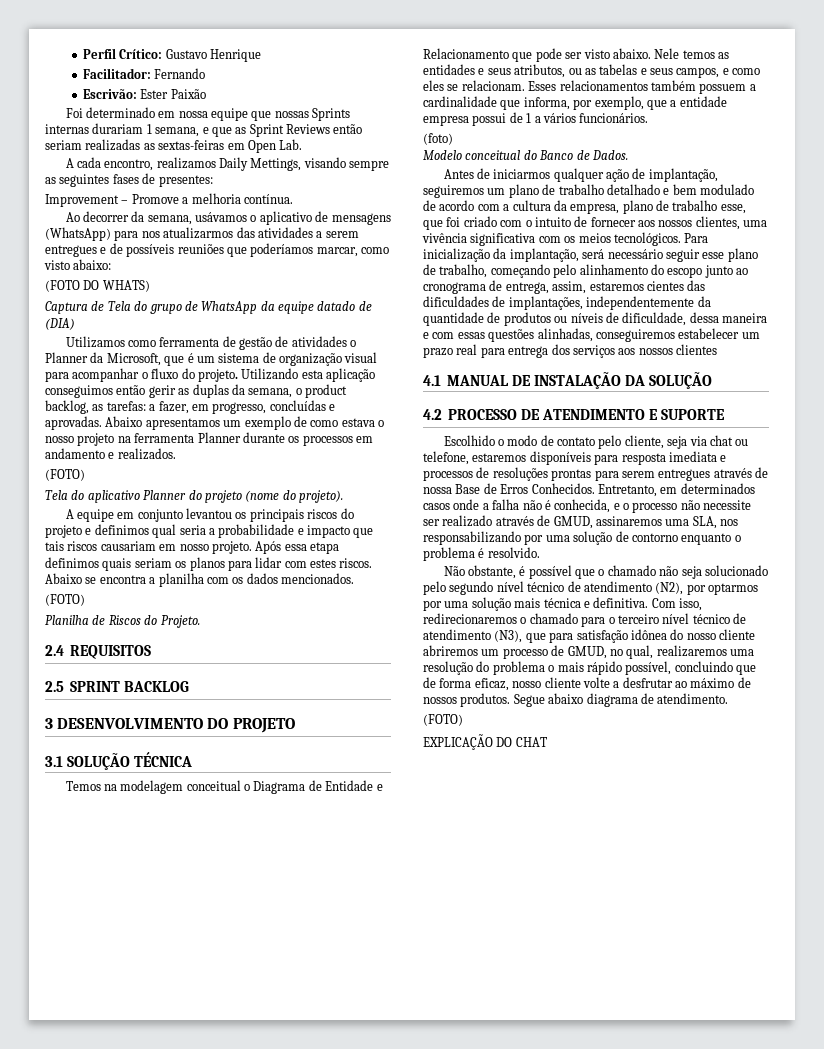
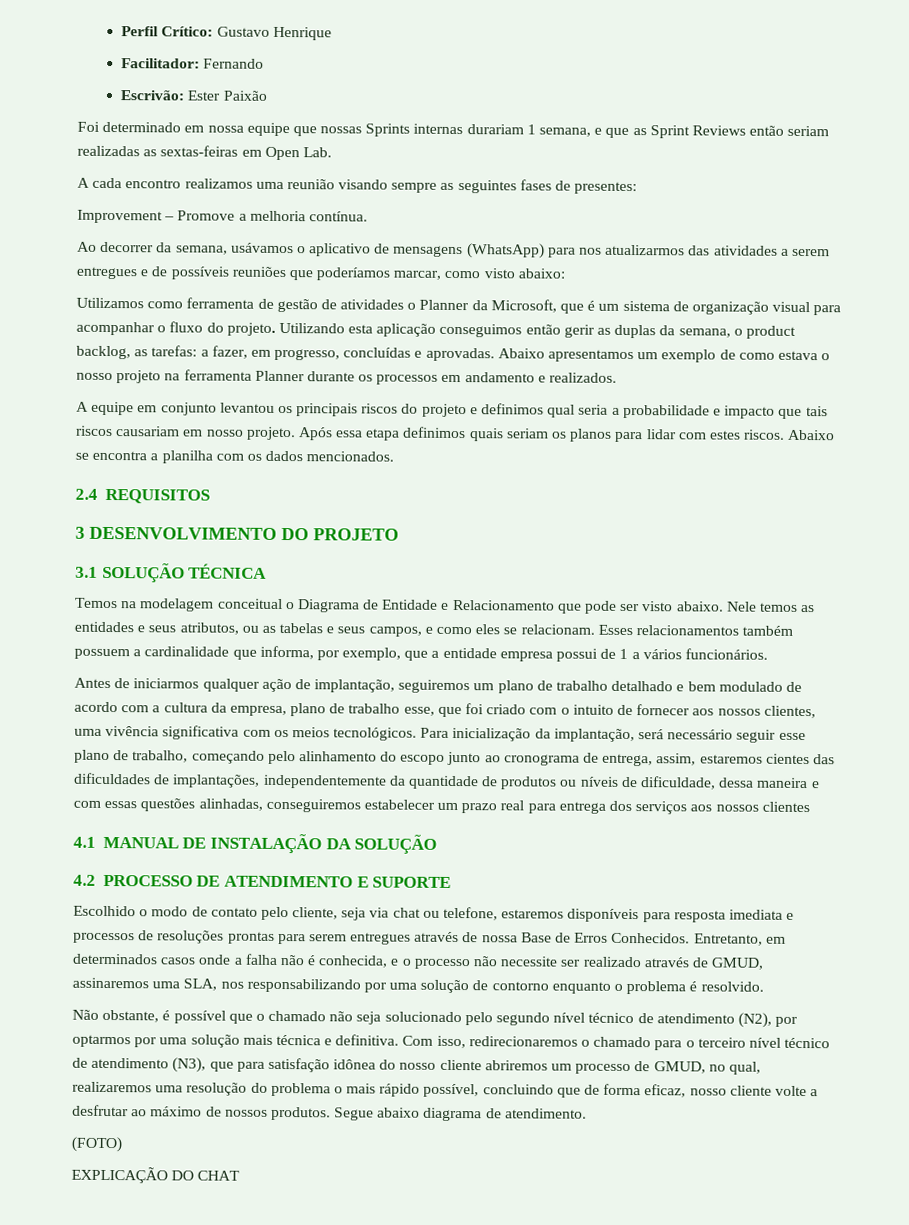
- A cada encontro, realizamos Daily Mettings, visando sempre as seguintes fases de presentes:
+ A cada encontro realizamos uma reunião visando sempre as seguintes fases de presentes:
- (FOTO DO WHATS)
- Captura de Tela do grupo de WhatsApp da equipe datado de (DIA)
  Abaixo apresentamos um exemplo de como estava o nosso projeto na ferramenta Planner durante os processos em andamento e realizados.
- (FOTO)
- Tela do aplicativo Planner do projeto (nome do projeto).
  Abaixo se encontra a planilha com os dados mencionados.
- (FOTO)
- Planilha de Riscos do Projeto.
- 2.5 SPRINT BACKLOG
- (foto)
- Modelo conceitual do Banco de Dados.

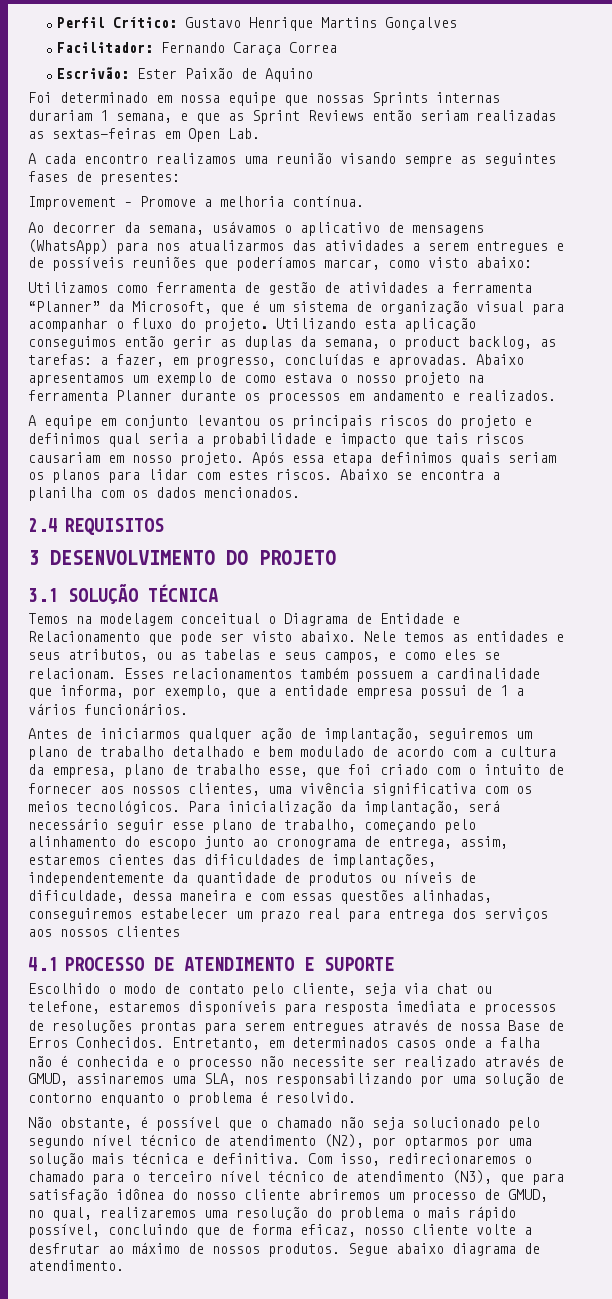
- Perfil Crítico: Gustavo Henrique
+ Perfil Crítico: Gustavo Henrique Martins Gonçalves
- Facilitador: Fernando
+ Facilitador: Fernando Caraça Correa
- Escrivão: Ester Paixão
+ Escrivão: Ester Paixão de Aquino
- Utilizamos como ferramenta de gestão de atividades o Planner da Microsoft, que é um sistema de organização visual para acompanhar o fluxo do projeto.
+ Utilizamos como ferramenta de gestão de atividades a ferramenta “Planner” da Microsoft, que é um sistema de organização visual para acompanhar o fluxo do projeto.
- 4.1 MANUAL DE INSTALAÇÃO DA SOLUÇÃO
- 4.2 PROCESSO DE ATENDIMENTO E SUPORTE
+ 4.1 PROCESSO DE ATENDIMENTO E SUPORTE
- Entretanto, em determinados casos onde a falha não é conhecida, e o processo não necessite ser realizado através de GMUD, assinaremos uma SLA, nos responsabilizando por uma solução de contorno enquanto o problema é resolvido.
+ Entretanto, em determinados casos onde a falha não é conhecida e o processo não necessite ser realizado através de GMUD, assinaremos uma SLA, nos responsabilizando por uma solução de contorno enquanto o problema é resolvido.
- (FOTO)
- EXPLICAÇÃO DO CHAT

